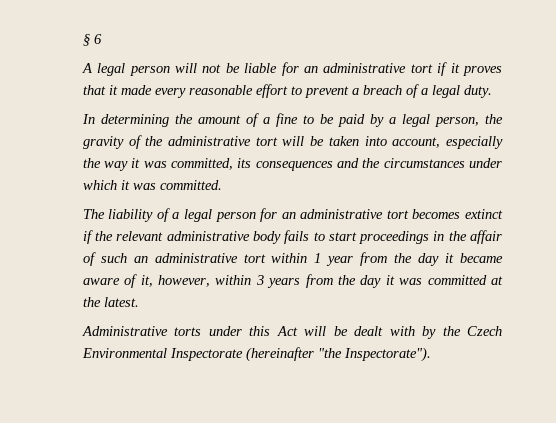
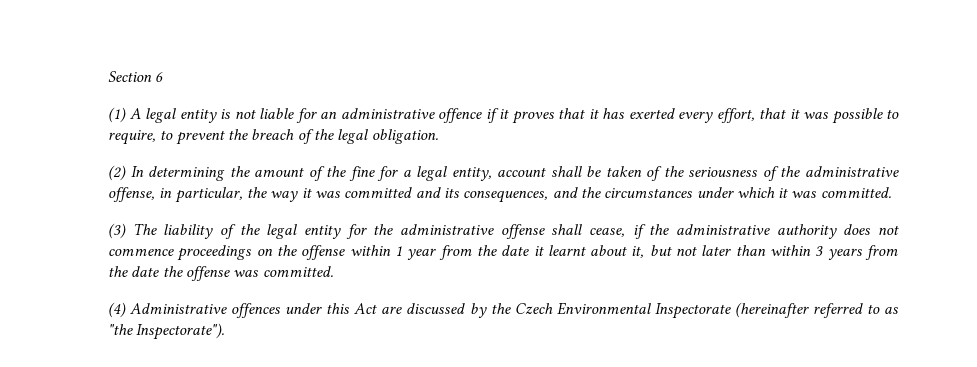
- § 6
+ Section 6
- A legal person will not be liable for an administrative tort if it proves that it made every reasonable effort to prevent a breach of a legal duty.
- In determining the amount of a fine to be paid by a legal person, the gravity of the administrative tort will be taken into account, especially the way it was committed, its consequences and the circumstances under which it was committed.
+ (1) A legal entity is not liable for an administrative offence if it proves that it has exerted every effort, that it was possible to require, to prevent the breach of the legal obligation.
+ (2) In determining the amount of the fine for a legal entity, account shall be taken of the seriousness of the administrative offense, in particular, the way it was committed and its consequences, and the circumstances under which it was committed.
- The liability of a legal person for an administrative tort becomes extinct if the relevant administrative body fails to start proceedings in the affair of such an administrative tort within 1 year from the day it became aware of it, however, within 3 years from the day it was committed at the latest.
- Administrative torts under this Act will be dealt with by the Czech Environmental Inspectorate (hereinafter "the Inspectorate").
+ (3) The liability of the legal entity for the administrative offense shall cease, if the administrative authority does not commence proceedings on the offense within 1 year from the date it learnt about it, but not later than within 3 years from the date the offense was committed.
+ (4) Administrative offences under this Act are discussed by the Czech Environmental Inspectorate (hereinafter referred to as "the Inspectorate").

